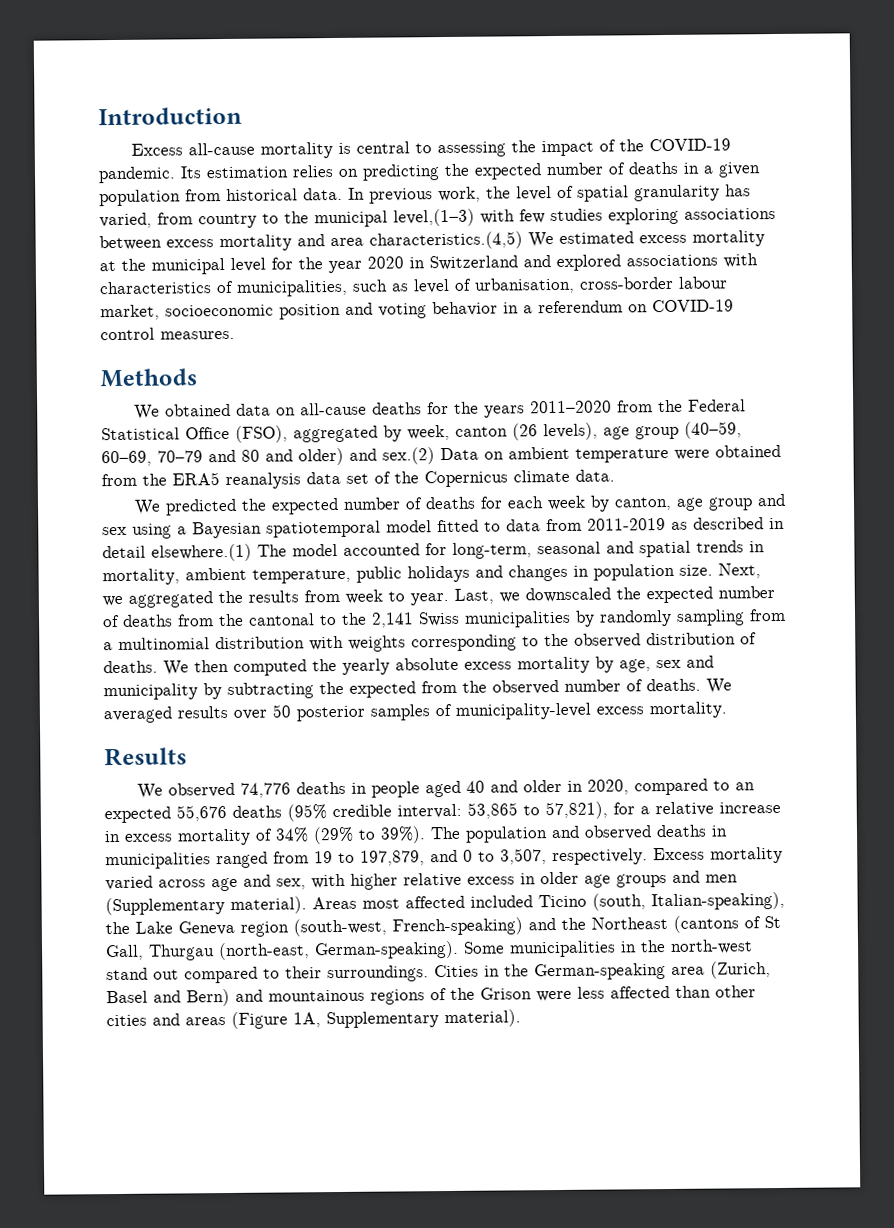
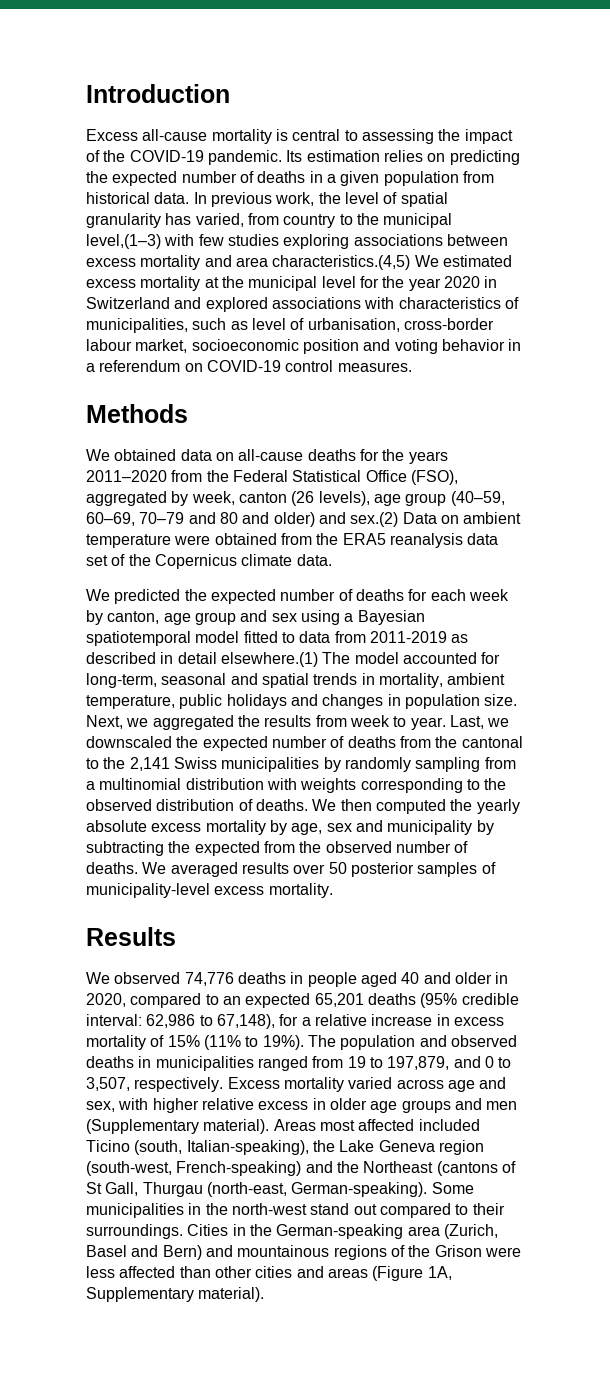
- We observed 74,776 deaths in people aged 40 and older in 2020, compared to an expected 55,676 deaths (95% credible interval: 53,865 to 57,821), for a relative increase in excess mortality of 34% (29% to 39%).
+ We observed 74,776 deaths in people aged 40 and older in 2020, compared to an expected 65,201 deaths (95% credible interval: 62,986 to 67,148), for a relative increase in excess mortality of 15% (11% to 19%).

